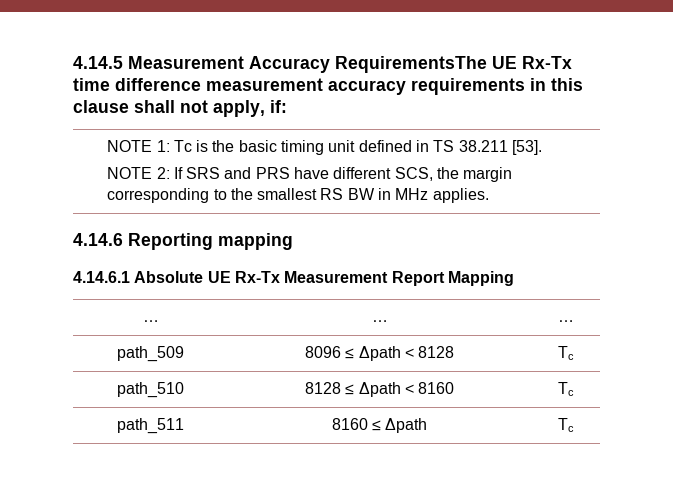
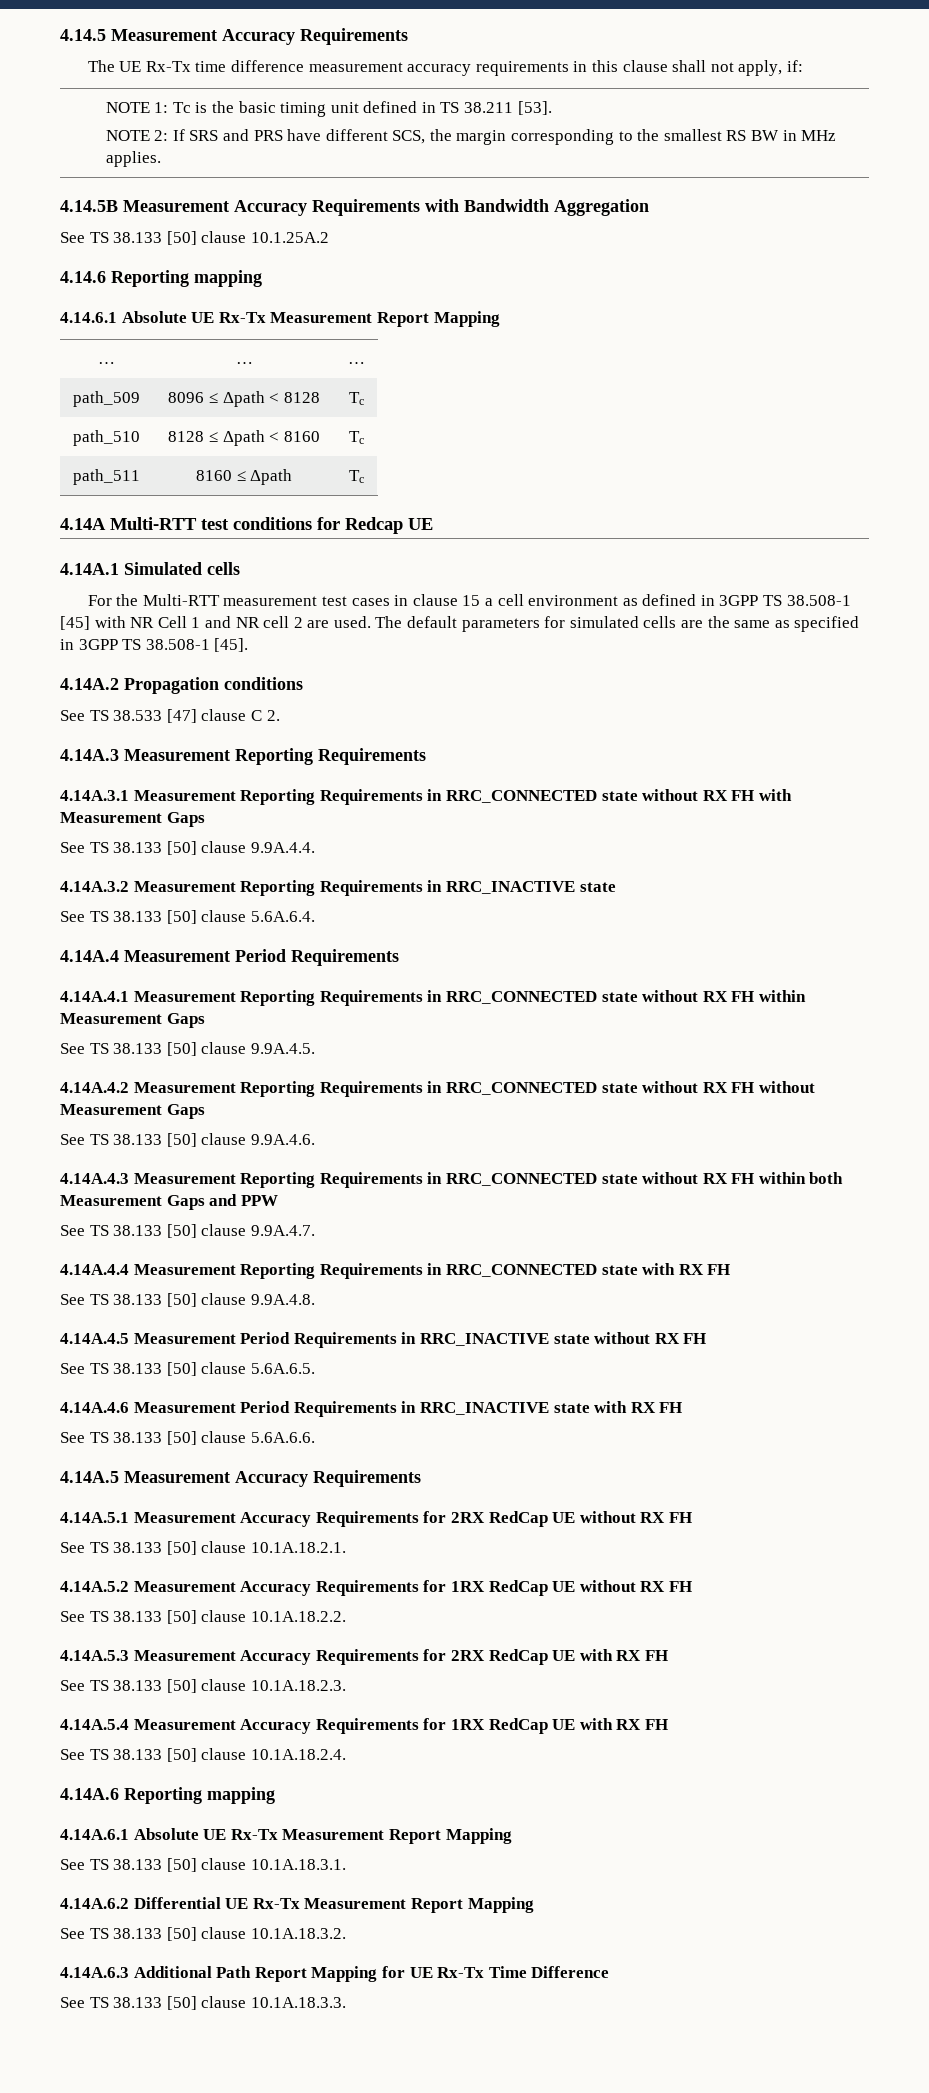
- 4.14.5 Measurement Accuracy RequirementsThe UE Rx-Tx time difference measurement accuracy requirements in this clause shall not apply, if:
+ 4.14.5 Measurement Accuracy Requirements
+ The UE Rx-Tx time difference measurement accuracy requirements in this clause shall not apply, if:
+ 4.14.5B Measurement Accuracy Requirements with Bandwidth Aggregation
+ See TS 38.133 [50] clause 10.1.25A.2
+ 4.14A Multi-RTT test conditions for Redcap UE
+ 4.14A.1 Simulated cells
+ For the Multi-RTT measurement test cases in clause 15 a cell environment as defined in 3GPP TS 38.508-1 [45] with NR Cell 1 and NR cell 2 are used. The default parameters for simulated cells are the same as specified in 3GPP TS 38.508-1 [45].
+ 4.14A.2 Propagation conditions
+ See TS 38.533 [47] clause C 2.
+ 4.14A.3 Measurement Reporting Requirements
+ 4.14A.3.1 Measurement Reporting Requirements in RRC_CONNECTED state without RX FH with Measurement Gaps
+ See TS 38.133 [50] clause 9.9A.4.4.
+ 4.14A.3.2 Measurement Reporting Requirements in RRC_INACTIVE state
+ See TS 38.133 [50] clause 5.6A.6.4.
+ 4.14A.4 Measurement Period Requirements
+ 4.14A.4.1 Measurement Reporting Requirements in RRC_CONNECTED state without RX FH within Measurement Gaps
+ See TS 38.133 [50] clause 9.9A.4.5.
+ 4.14A.4.2 Measurement Reporting Requirements in RRC_CONNECTED state without RX FH without Measurement Gaps
+ See TS 38.133 [50] clause 9.9A.4.6.
+ 4.14A.4.3 Measurement Reporting Requirements in RRC_CONNECTED state without RX FH within both Measurement Gaps and PPW
+ See TS 38.133 [50] clause 9.9A.4.7.
+ 4.14A.4.4 Measurement Reporting Requirements in RRC_CONNECTED state with RX FH
+ See TS 38.133 [50] clause 9.9A.4.8.
+ 4.14A.4.5 Measurement Period Requirements in RRC_INACTIVE state without RX FH
+ See TS 38.133 [50] clause 5.6A.6.5.
+ 4.14A.4.6 Measurement Period Requirements in RRC_INACTIVE state with RX FH
+ See TS 38.133 [50] clause 5.6A.6.6.
+ 4.14A.5 Measurement Accuracy Requirements
+ 4.14A.5.1 Measurement Accuracy Requirements for 2RX RedCap UE without RX FH
+ See TS 38.133 [50] clause 10.1A.18.2.1.
+ 4.14A.5.2 Measurement Accuracy Requirements for 1RX RedCap UE without RX FH
+ See TS 38.133 [50] clause 10.1A.18.2.2.
+ 4.14A.5.3 Measurement Accuracy Requirements for 2RX RedCap UE with RX FH
+ See TS 38.133 [50] clause 10.1A.18.2.3.
+ 4.14A.5.4 Measurement Accuracy Requirements for 1RX RedCap UE with RX FH
+ See TS 38.133 [50] clause 10.1A.18.2.4.
+ 4.14A.6 Reporting mapping
+ 4.14A.6.1 Absolute UE Rx-Tx Measurement Report Mapping
+ See TS 38.133 [50] clause 10.1A.18.3.1.
+ 4.14A.6.2 Differential UE Rx-Tx Measurement Report Mapping
+ See TS 38.133 [50] clause 10.1A.18.3.2.
+ 4.14A.6.3 Additional Path Report Mapping for UE Rx-Tx Time Difference
+ See TS 38.133 [50] clause 10.1A.18.3.3.

